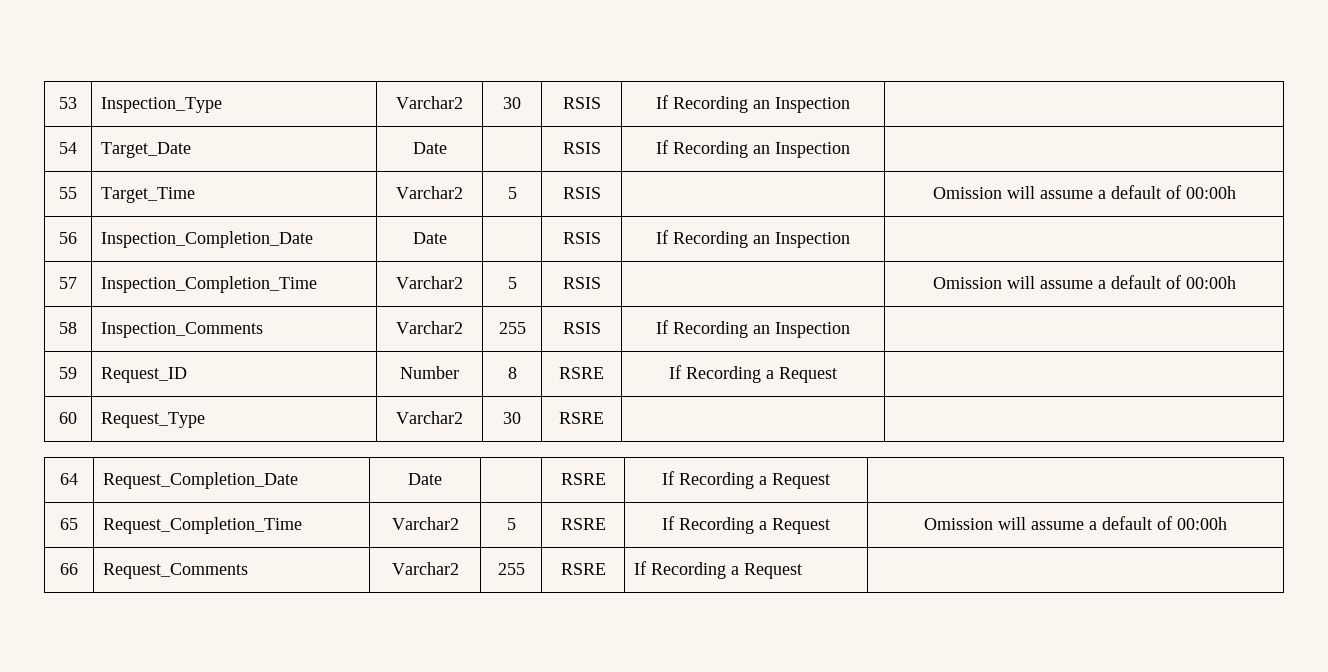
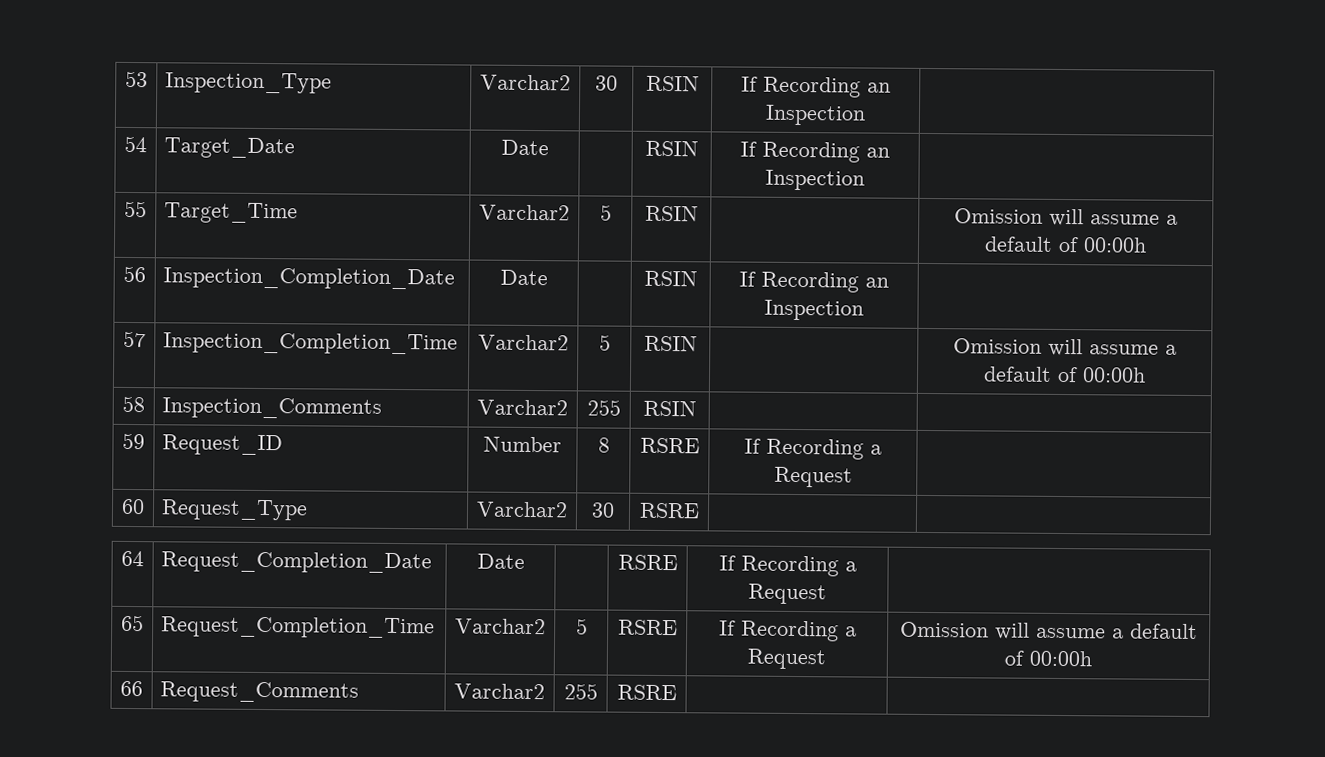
- 53 | Inspection_Type | Varchar2 | 30 | RSIS | If Recording an Inspection |
+ 53 | Inspection_Type | Varchar2 | 30 | RSIN | If Recording an Inspection |
- 54 | Target_Date | Date | | RSIS | If Recording an Inspection |
+ 54 | Target_Date | Date | | RSIN | If Recording an Inspection |
- 55 | Target_Time | Varchar2 | 5 | RSIS | | Omission will assume a default of 00:00h
+ 55 | Target_Time | Varchar2 | 5 | RSIN | | Omission will assume a default of 00:00h
- 56 | Inspection_Completion_Date | Date | | RSIS | If Recording an Inspection |
+ 56 | Inspection_Completion_Date | Date | | RSIN | If Recording an Inspection |
- 57 | Inspection_Completion_Time | Varchar2 | 5 | RSIS | | Omission will assume a default of 00:00h
+ 57 | Inspection_Completion_Time | Varchar2 | 5 | RSIN | | Omission will assume a default of 00:00h
- 58 | Inspection_Comments | Varchar2 | 255 | RSIS | If Recording an Inspection |
+ 58 | Inspection_Comments | Varchar2 | 255 | RSIN | |
- 66 | Request_Comments | Varchar2 | 255 | RSRE | If Recording a Request |
+ 66 | Request_Comments | Varchar2 | 255 | RSRE | |

